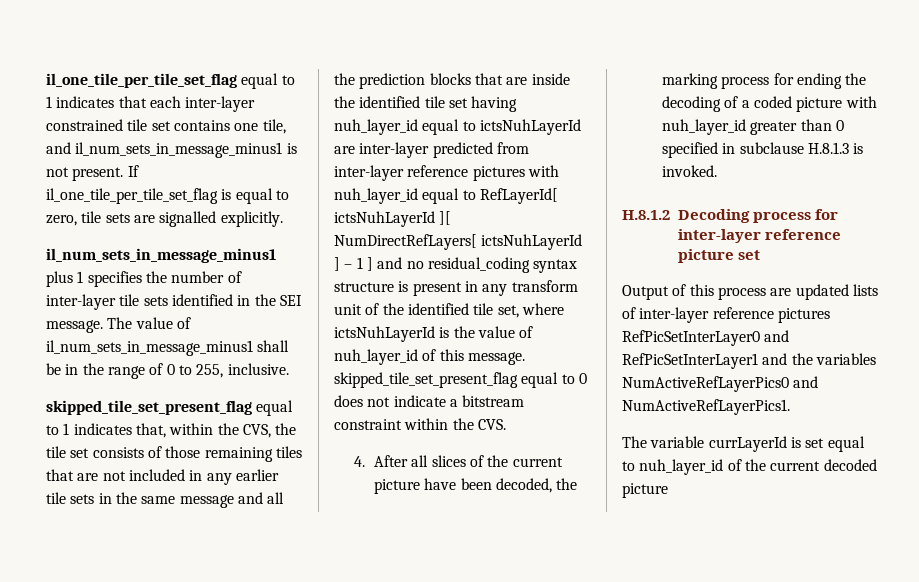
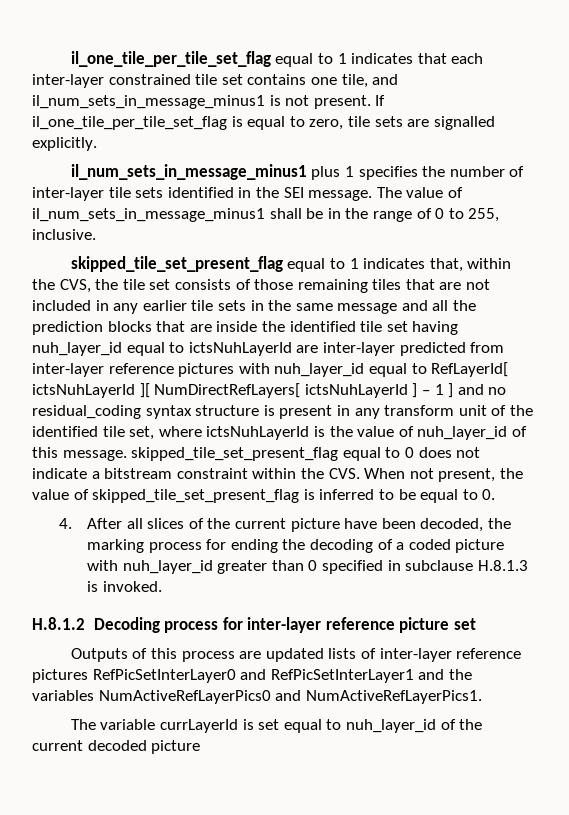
- skipped_tile_set_present_flag equal to 1 indicates that, within the CVS, the tile set consists of those remaining tiles that are not included in any earlier tile sets in the same message and all the prediction blocks that are inside the identified tile set having nuh_layer_id equal to ictsNuhLayerId are inter-layer predicted from inter-layer reference pictures with nuh_layer_id equal to RefLayerId[ ictsNuhLayerId ][ NumDirectRefLayers[ ictsNuhLayerId ] – 1 ] and no residual_coding syntax structure is present in any transform unit of the identified tile set, where ictsNuhLayerId is the value of nuh_layer_id of this message. skipped_tile_set_present_flag equal to 0 does not indicate a bitstream constraint within the CVS.
+ skipped_tile_set_present_flag equal to 1 indicates that, within the CVS, the tile set consists of those remaining tiles that are not included in any earlier tile sets in the same message and all the prediction blocks that are inside the identified tile set having nuh_layer_id equal to ictsNuhLayerId are inter-layer predicted from inter-layer reference pictures with nuh_layer_id equal to RefLayerId[ ictsNuhLayerId ][ NumDirectRefLayers[ ictsNuhLayerId ] – 1 ] and no residual_coding syntax structure is present in any transform unit of the identified tile set, where ictsNuhLayerId is the value of nuh_layer_id of this message. skipped_tile_set_present_flag equal to 0 does not indicate a bitstream constraint within the CVS. When not present, the value of skipped_tile_set_present_flag is inferred to be equal to 0.
- Output of this process are updated lists of inter-layer reference pictures RefPicSetInterLayer0 and RefPicSetInterLayer1 and the variables NumActiveRefLayerPics0 and NumActiveRefLayerPics1.
+ Outputs of this process are updated lists of inter-layer reference pictures RefPicSetInterLayer0 and RefPicSetInterLayer1 and the variables NumActiveRefLayerPics0 and NumActiveRefLayerPics1.

